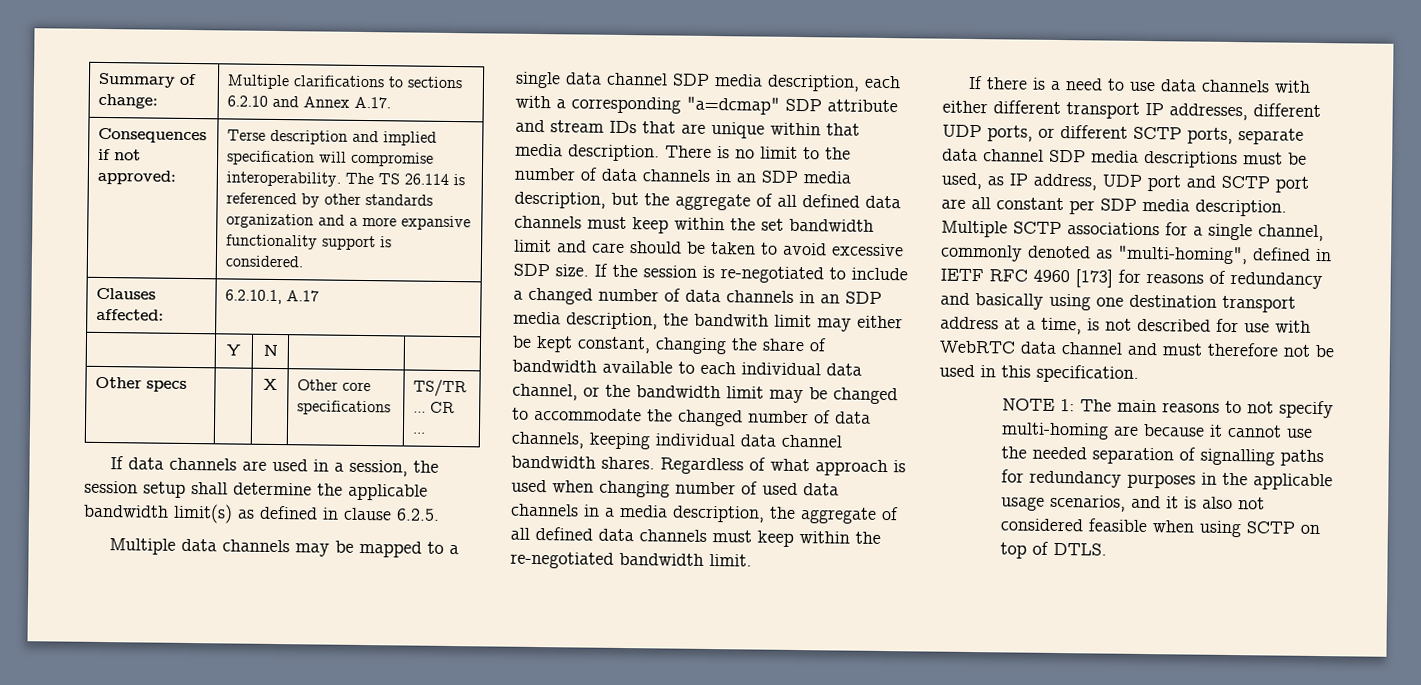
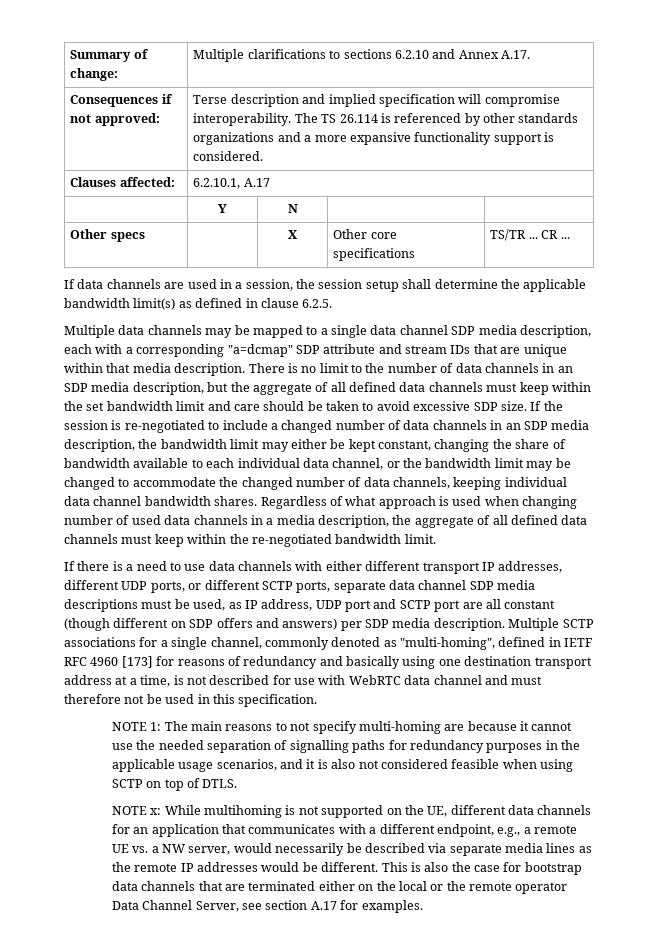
- Consequences if not approved: | Terse description and implied specification will compromise interoperability. The TS 26.114 is referenced by other standards organization and a more expansive functionality support is considered.
+ Consequences if not approved: | Terse description and implied specification will compromise interoperability. The TS 26.114 is referenced by other standards organizations and a more expansive functionality support is considered.
- If the session is re-negotiated to include a changed number of data channels in an SDP media description, the bandwith limit may either be kept constant, changing the share of bandwidth available to each individual data channel, or the bandwidth limit may be changed to accommodate the changed number of data channels, keeping individual data channel bandwidth shares.
+ If the session is re-negotiated to include a changed number of data channels in an SDP media description, the bandwidth limit may either be kept constant, changing the share of bandwidth available to each individual data channel, or the bandwidth limit may be changed to accommodate the changed number of data channels, keeping individual data channel bandwidth shares.
- If there is a need to use data channels with either different transport IP addresses, different UDP ports, or different SCTP ports, separate data channel SDP media descriptions must be used, as IP address, UDP port and SCTP port are all constant per SDP media description.
+ If there is a need to use data channels with either different transport IP addresses, different UDP ports, or different SCTP ports, separate data channel SDP media descriptions must be used, as IP address, UDP port and SCTP port are all constant (though different on SDP offers and answers) per SDP media description.
+ NOTE x: While multihoming is not supported on the UE, different data channels for an application that communicates with a different endpoint, e.g., a remote UE vs. a NW server, would necessarily be described via separate media lines as the remote IP addresses would be different. This is also the case for bootstrap data channels that are terminated either on the local or the remote operator Data Channel Server, see section A.17 for examples.

